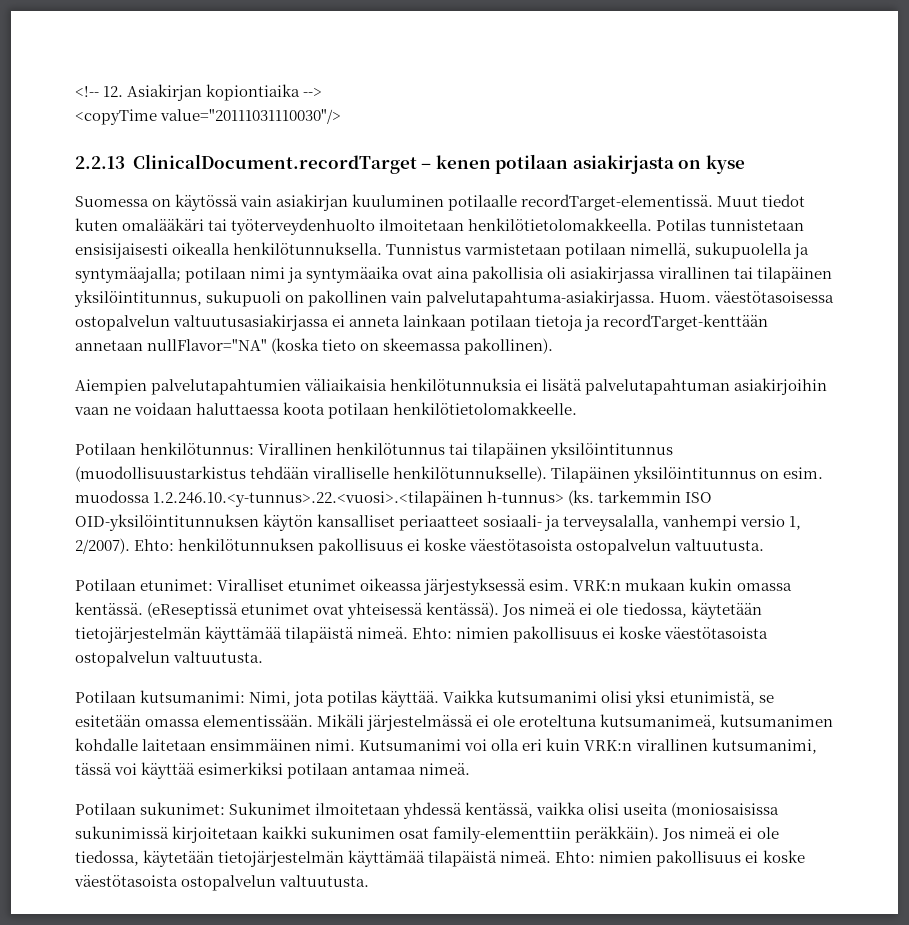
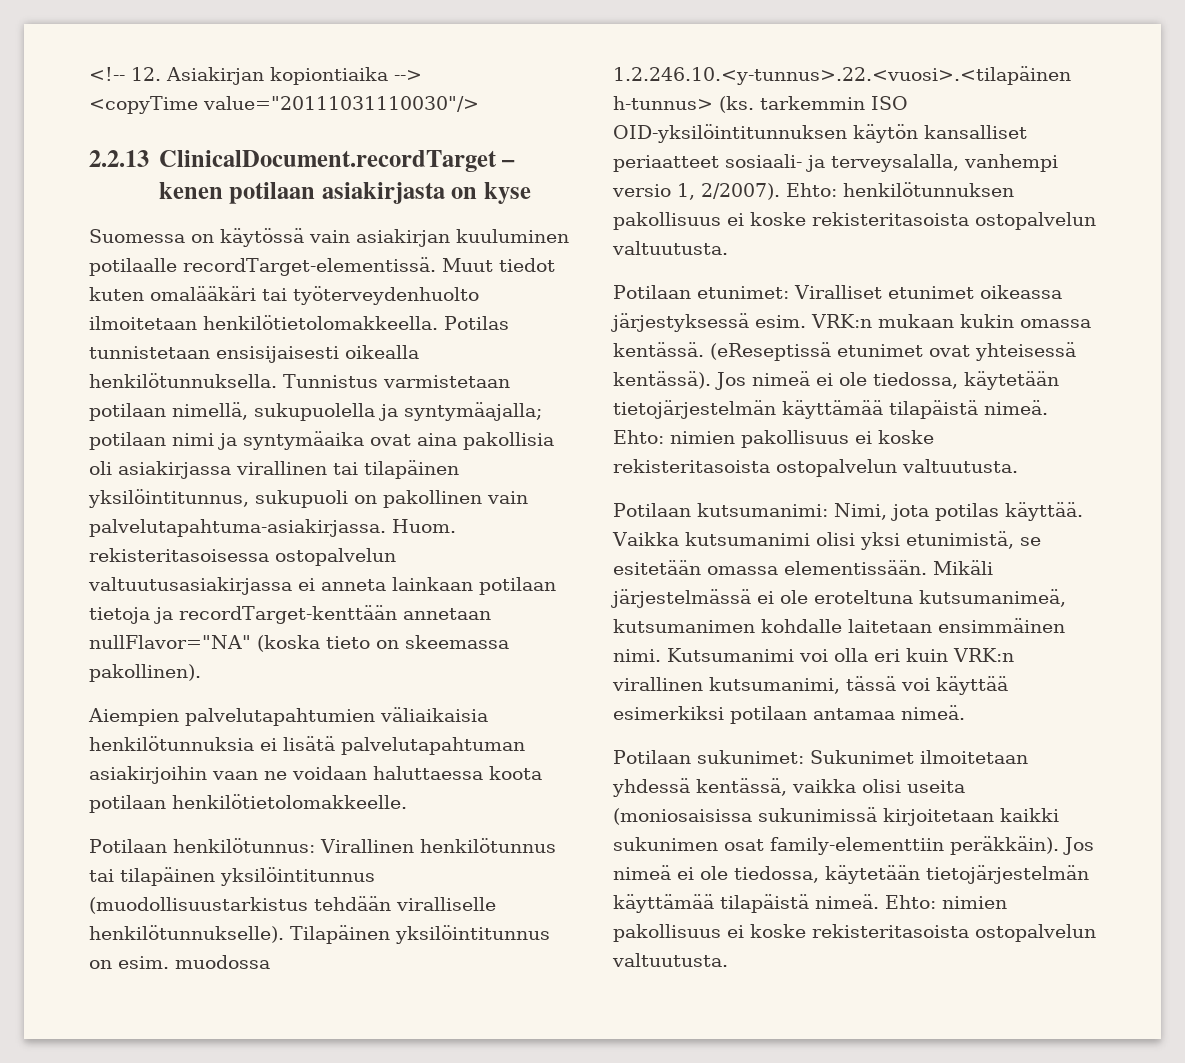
- Huom. väestötasoisessa ostopalvelun valtuutusasiakirjassa ei anneta lainkaan potilaan tietoja ja recordTarget-kenttään annetaan nullFlavor="NA" (koska tieto on skeemassa pakollinen).
+ Huom. rekisteritasoisessa ostopalvelun valtuutusasiakirjassa ei anneta lainkaan potilaan tietoja ja recordTarget-kenttään annetaan nullFlavor="NA" (koska tieto on skeemassa pakollinen).
- Ehto: henkilötunnuksen pakollisuus ei koske väestötasoista ostopalvelun valtuutusta.
+ Ehto: henkilötunnuksen pakollisuus ei koske rekisteritasoista ostopalvelun valtuutusta.
- (eReseptissä etunimet ovat yhteisessä kentässä). Jos nimeä ei ole tiedossa, käytetään tietojärjestelmän käyttämää tilapäistä nimeä. Ehto: nimien pakollisuus ei koske väestötasoista ostopalvelun valtuutusta.
+ (eReseptissä etunimet ovat yhteisessä kentässä). Jos nimeä ei ole tiedossa, käytetään tietojärjestelmän käyttämää tilapäistä nimeä. Ehto: nimien pakollisuus ei koske rekisteritasoista ostopalvelun valtuutusta.
- Potilaan sukunimet: Sukunimet ilmoitetaan yhdessä kentässä, vaikka olisi useita (moniosaisissa sukunimissä kirjoitetaan kaikki sukunimen osat family-elementtiin peräkkäin). Jos nimeä ei ole tiedossa, käytetään tietojärjestelmän käyttämää tilapäistä nimeä. Ehto: nimien pakollisuus ei koske väestötasoista ostopalvelun valtuutusta.
+ Potilaan sukunimet: Sukunimet ilmoitetaan yhdessä kentässä, vaikka olisi useita (moniosaisissa sukunimissä kirjoitetaan kaikki sukunimen osat family-elementtiin peräkkäin). Jos nimeä ei ole tiedossa, käytetään tietojärjestelmän käyttämää tilapäistä nimeä. Ehto: nimien pakollisuus ei koske rekisteritasoista ostopalvelun valtuutusta.

